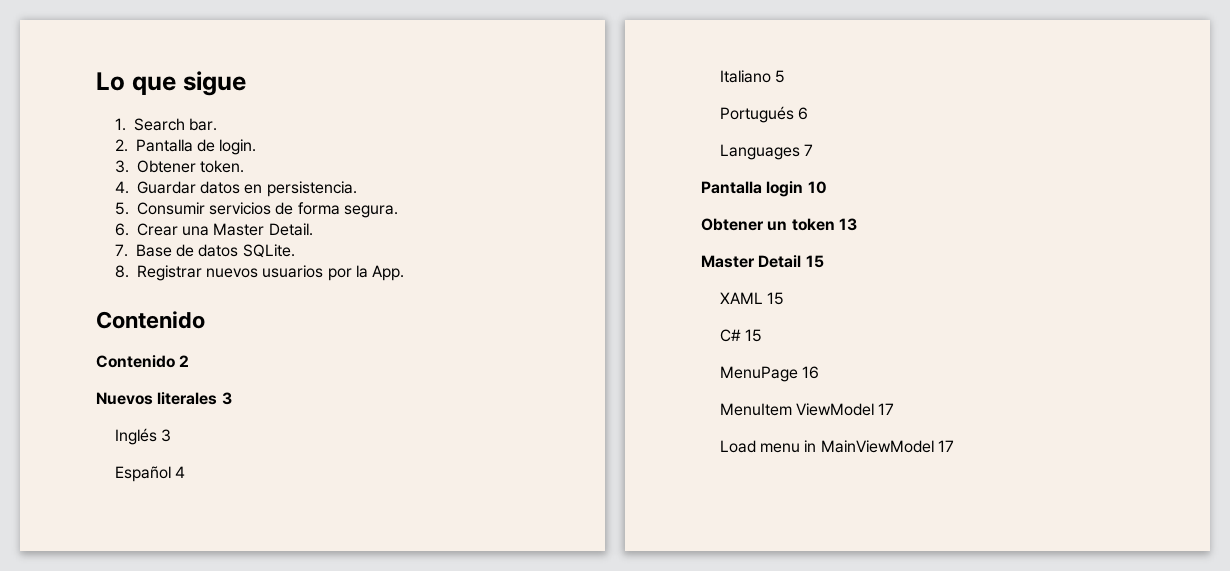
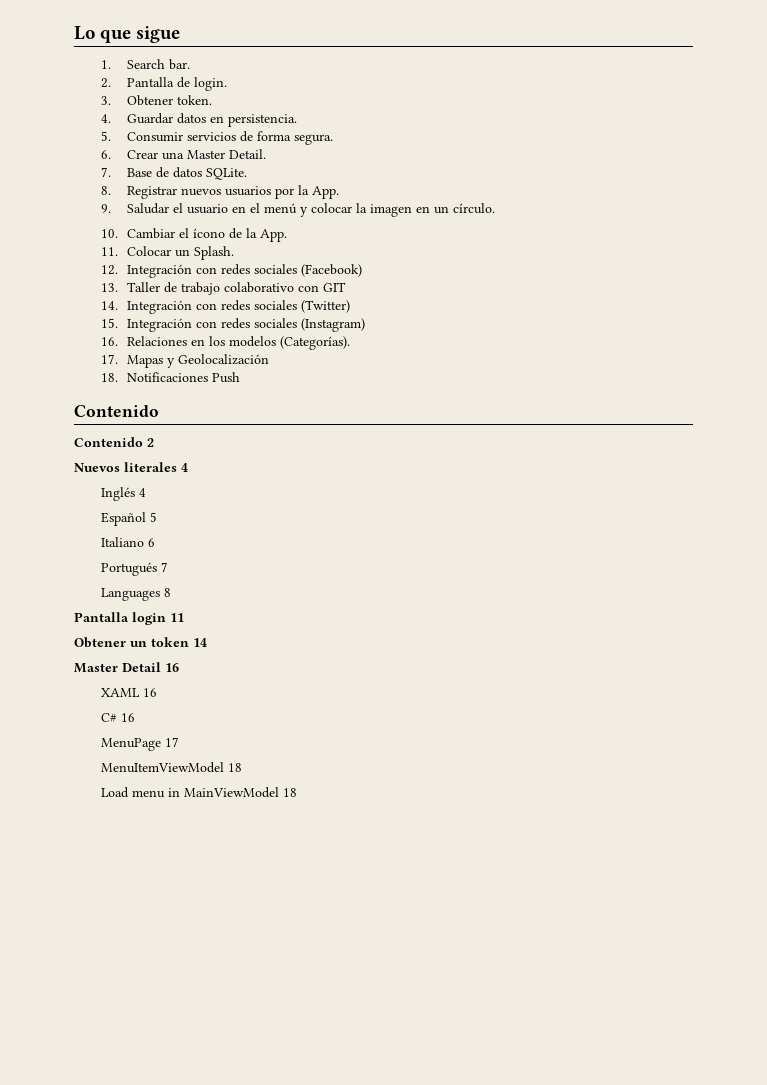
+ 9. Saludar el usuario en el menú y colocar la imagen en un círculo.
+ 10. Cambiar el ícono de la App.
+ 11. Colocar un Splash.
+ 12. Integración con redes sociales (Facebook)
+ 13. Taller de trabajo colaborativo con GIT
+ 14. Integración con redes sociales (Twitter)
+ 15. Integración con redes sociales (Instagram)
+ 16. Relaciones en los modelos (Categorías).
+ 17. Mapas y Geolocalización
+ 18. Notificaciones Push
- Nuevos literales 3
+ Nuevos literales 4
- Inglés 3
+ Inglés 4
- Español 4
+ Español 5
- Italiano 5
+ Italiano 6
- Portugués 6
+ Portugués 7
- Languages 7
+ Languages 8
- Pantalla login 10
+ Pantalla login 11
- Obtener un token 13
+ Obtener un token 14
- Master Detail 15
+ Master Detail 16
- XAML 15
+ XAML 16
- C# 15
+ C# 16
- MenuPage 16
- MenuItem ViewModel 17
+ MenuPage 17
+ MenuItemViewModel 18
- Load menu in MainViewModel 17
+ Load menu in MainViewModel 18

